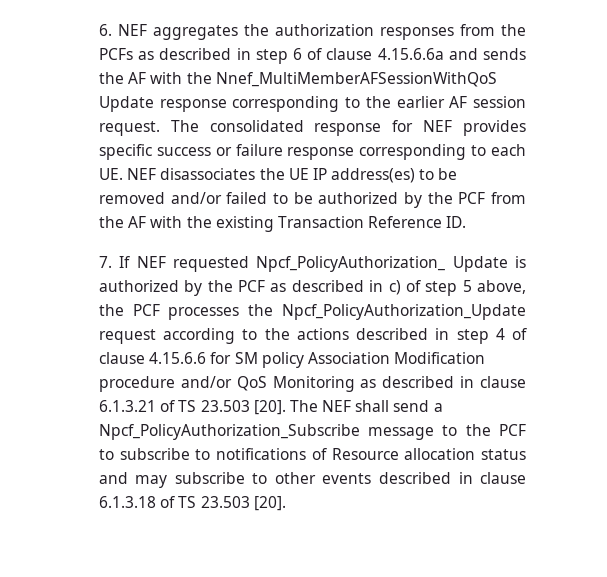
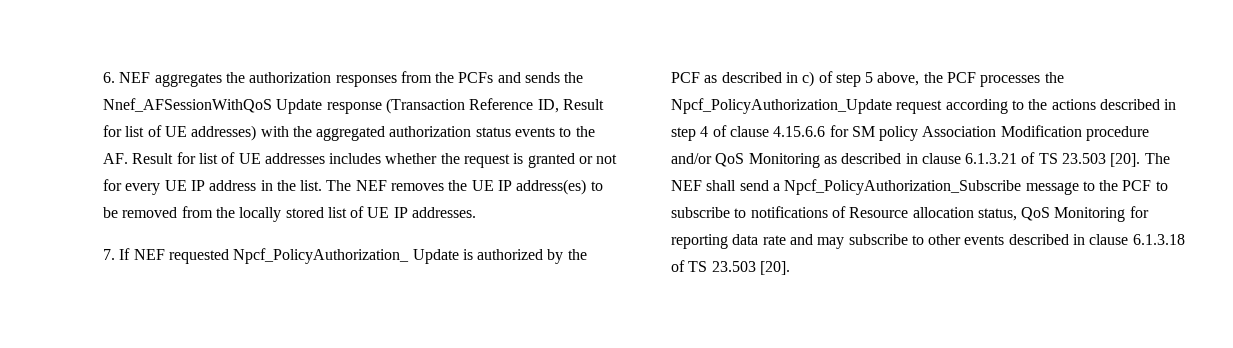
- 6. NEF aggregates the authorization responses from the PCFs as described in step 6 of clause 4.15.6.6a and sends the AF with the Nnef_MultiMemberAFSessionWithQoS Update response corresponding to the earlier AF session request. The consolidated response for NEF provides specific success or failure response corresponding to each UE. NEF disassociates the UE IP address(es) to be removed and/or failed to be authorized by the PCF from the AF with the existing Transaction Reference ID.
+ 6. NEF aggregates the authorization responses from the PCFs and sends the Nnef_AFSessionWithQoS Update response (Transaction Reference ID, Result for list of UE addresses) with the aggregated authorization status events to the AF. Result for list of UE addresses includes whether the request is granted or not for every UE IP address in the list. The NEF removes the UE IP address(es) to be removed from the locally stored list of UE IP addresses.
- The NEF shall send a Npcf_PolicyAuthorization_Subscribe message to the PCF to subscribe to notifications of Resource allocation status and may subscribe to other events described in clause 6.1.3.18 of TS 23.503 [20].
+ The NEF shall send a Npcf_PolicyAuthorization_Subscribe message to the PCF to subscribe to notifications of Resource allocation status, QoS Monitoring for reporting data rate and may subscribe to other events described in clause 6.1.3.18 of TS 23.503 [20].

